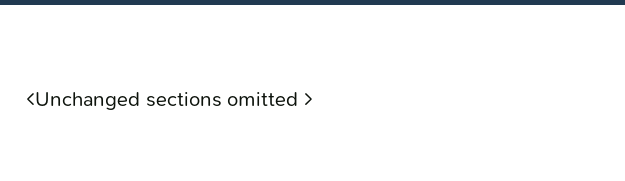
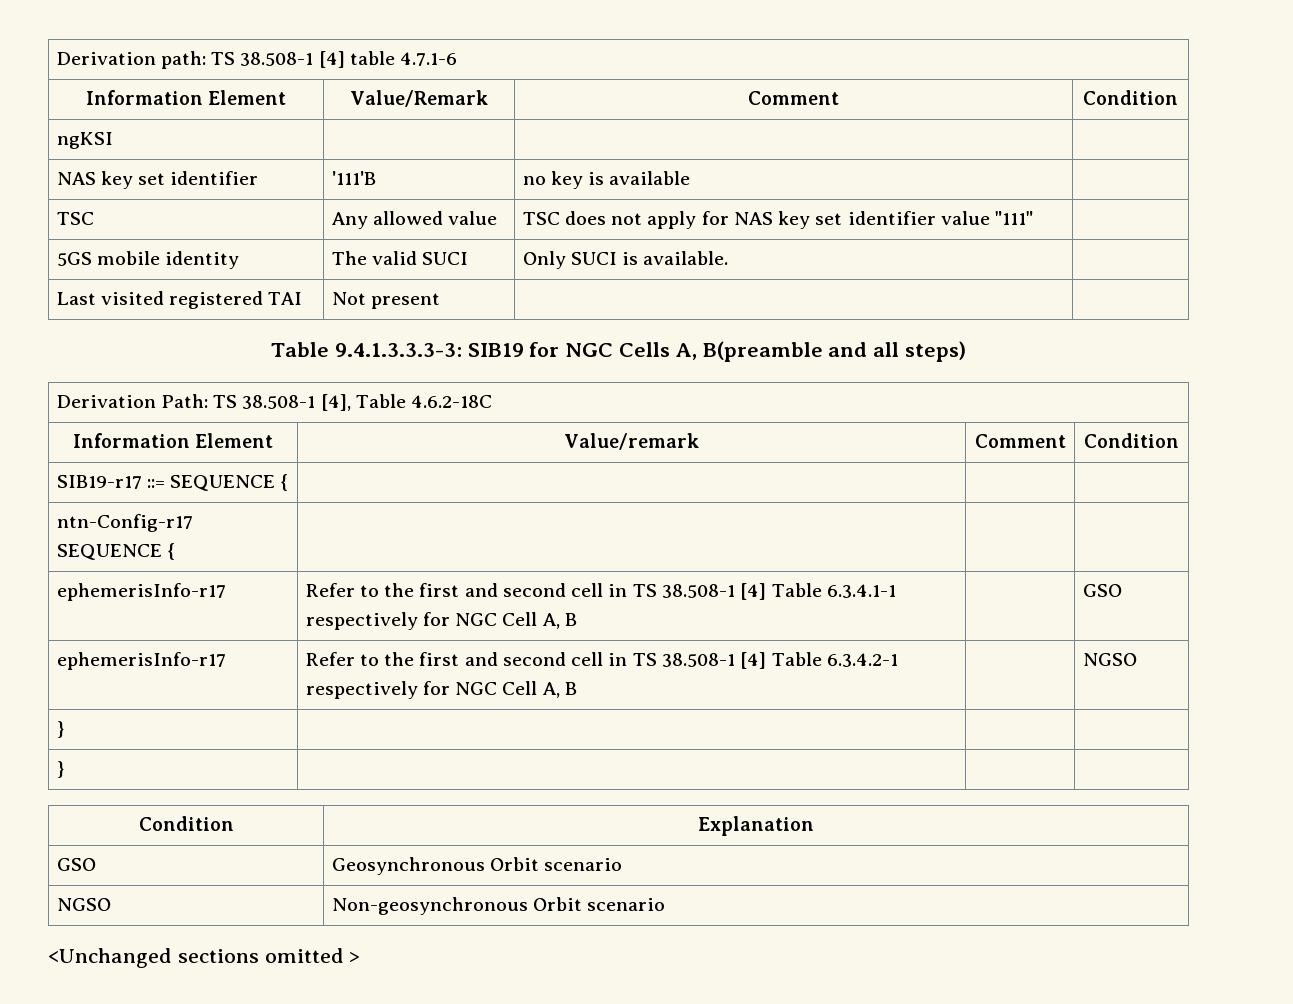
+ Derivation path: TS 38.508-1 [4] table 4.7.1-6
+ Information Element | Value/Remark | Comment | Condition
+ ngKSI | | |
+ NAS key set identifier | '111'B | no key is available |
+ TSC | Any allowed value | TSC does not apply for NAS key set identifier value "111" |
+ 5GS mobile identity | The valid SUCI | Only SUCI is available. |
+ Last visited registered TAI | Not present | |
+ Table 9.4.1.3.3.3-3: SIB19 for NGC Cells A, B(preamble and all steps)
+ Derivation Path: TS 38.508-1 [4], Table 4.6.2-18C
+ Information Element | Value/remark | Comment | Condition
+ SIB19-r17 ::= SEQUENCE { | | |
+ ntn-Config-r17 SEQUENCE { | | |
+ ephemerisInfo-r17 | Refer to the first and second cell in TS 38.508-1 [4] Table 6.3.4.1-1 respectively for NGC Cell A, B | | GSO
+ ephemerisInfo-r17 | Refer to the first and second cell in TS 38.508-1 [4] Table 6.3.4.2-1 respectively for NGC Cell A, B | | NGSO
+ } | | |
+ } | | |
+ Condition | Explanation
+ GSO | Geosynchronous Orbit scenario
+ NGSO | Non-geosynchronous Orbit scenario

